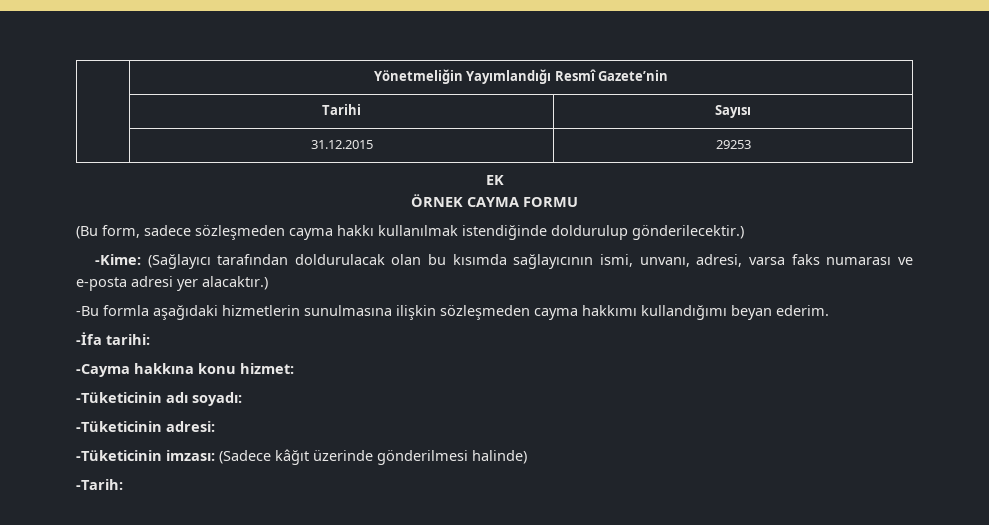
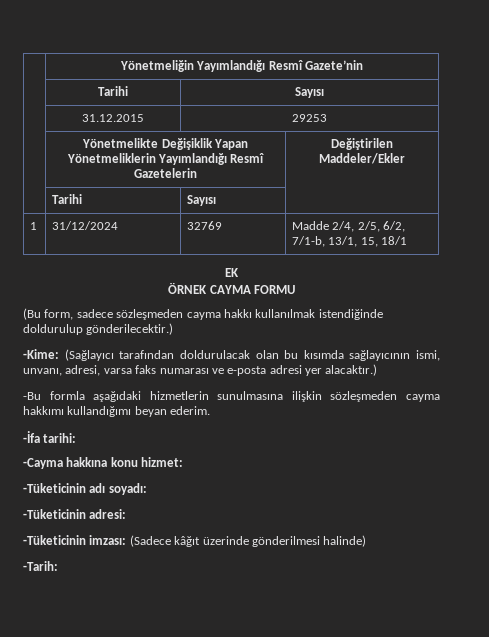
+ | Yönetmelikte Değişiklik Yapan Yönetmeliklerin Yayımlandığı Resmî Gazetelerin | Değiştirilen Maddeler/Ekler
+ | Tarihi | Sayısı |
+ 1 | 31/12/2024 | 32769 | Madde 2/4, 2/5, 6/2, 7/1-b, 13/1, 15, 18/1

